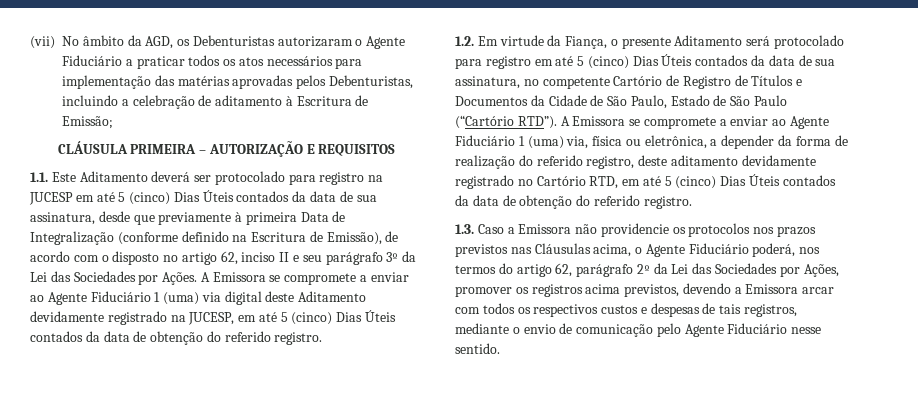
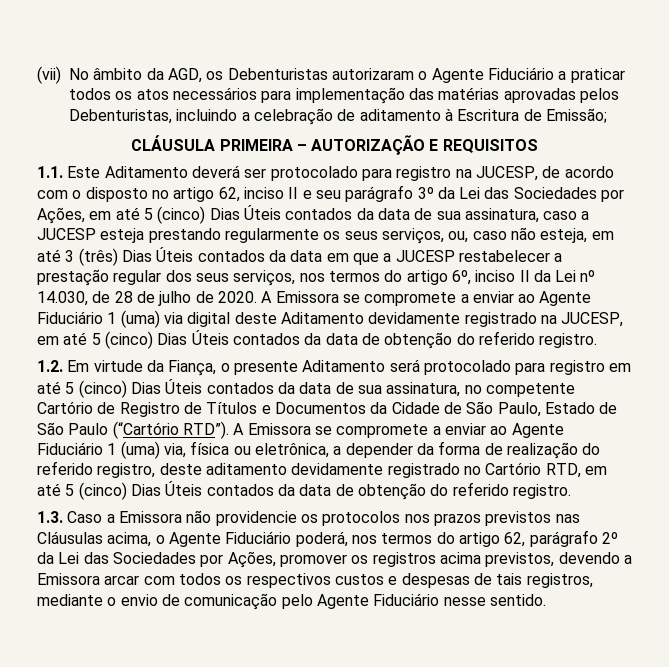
- 1.1. Este Aditamento deverá ser protocolado para registro na JUCESP em até 5 (cinco) Dias Úteis contados da data de sua assinatura, desde que previamente à primeira Data de Integralização (conforme definido na Escritura de Emissão), de acordo com o disposto no artigo 62, inciso II e seu parágrafo 3º da Lei das Sociedades por Ações.
+ 1.1. Este Aditamento deverá ser protocolado para registro na JUCESP, de acordo com o disposto no artigo 62, inciso II e seu parágrafo 3º da Lei das Sociedades por Ações, em até 5 (cinco) Dias Úteis contados da data de sua assinatura, caso a JUCESP esteja prestando regularmente os seus serviços, ou, caso não esteja, em até 3 (três) Dias Úteis contados da data em que a JUCESP restabelecer a prestação regular dos seus serviços, nos termos do artigo 6º, inciso II da Lei nº 14.030, de 28 de julho de 2020.

